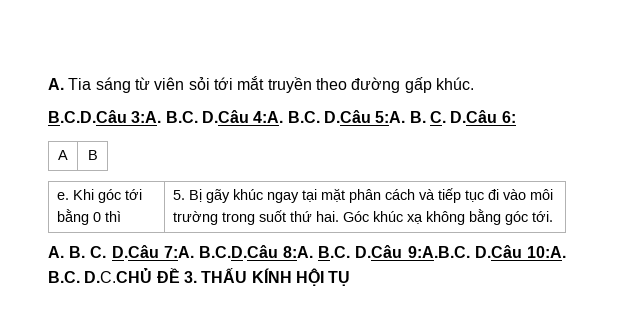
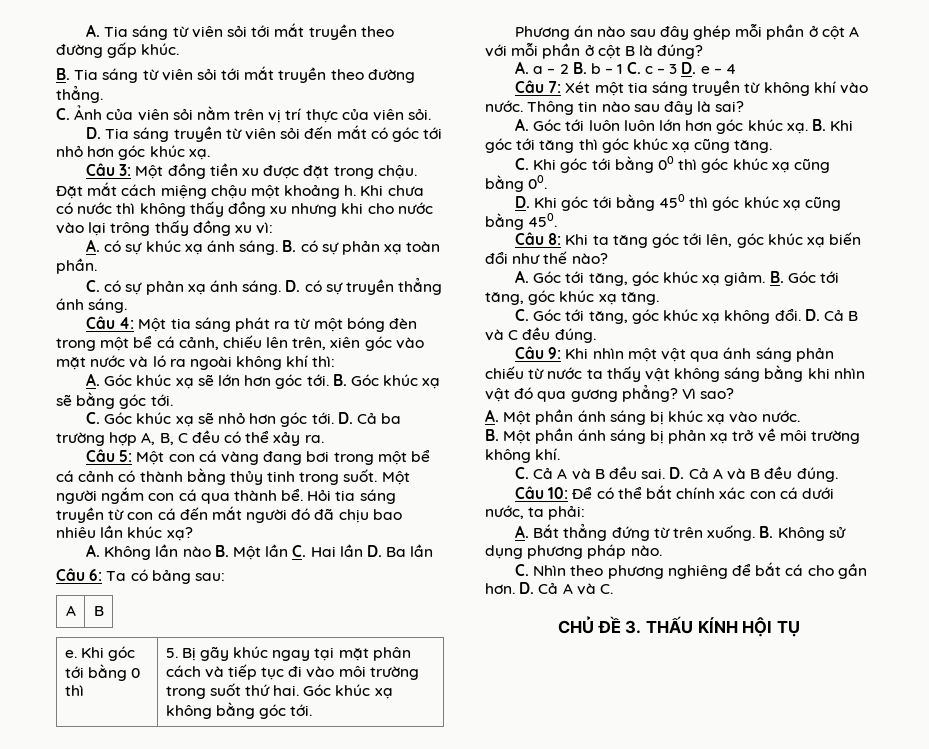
- B.C.D.Câu 3:A. B.C. D.Câu 4:A. B.C. D.Câu 5:A. B. C. D.Câu 6:
+ B. Tia sáng từ viên sỏi tới mắt truyền theo đường thẳng.
+ C. Ảnh của viên sỏi nằm trên vị trí thực của viên sỏi.
+ D. Tia sáng truyền từ viên sỏi đến mắt có góc tới nhỏ hơn góc khúc xạ.
+ Câu 3: Một đồng tiền xu được đặt trong chậu. Đặt mắt cách miệng chậu một khoảng h. Khi chưa có nước thì không thấy đồng xu nhưng khi cho nước vào lại trông thấy đồng xu vì:
+ A. có sự khúc xạ ánh sáng. B. có sự phản xạ toàn phần.
+ C. có sự phản xạ ánh sáng. D. có sự truyền thẳng ánh sáng.
+ Câu 4: Một tia sáng phát ra từ một bóng đèn trong một bể cá cảnh, chiếu lên trên, xiên góc vào mặt nước và ló ra ngoài không khí thì:
+ A. Góc khúc xạ sẽ lớn hơn góc tới. B. Góc khúc xạ sẽ bằng góc tới.
+ C. Góc khúc xạ sẽ nhỏ hơn góc tới. D. Cả ba trường hợp A, B, C đều có thể xảy ra.
+ Câu 5: Một con cá vàng đang bơi trong một bể cá cảnh có thành bằng thủy tinh trong suốt. Một người ngắm con cá qua thành bể. Hỏi tia sáng truyền từ con cá đến mắt người đó đã chịu bao nhiêu lần khúc xạ?
+ A. Không lần nào B. Một lần C. Hai lần D. Ba lần
+ Câu 6: Ta có bảng sau:
- A. B. C. D.Câu 7:A. B.C.D.Câu 8:A. B.C. D.Câu 9:A.B.C. D.Câu 10:A. B.C. D.C.CHỦ ĐỀ 3. THẤU KÍNH HỘI TỤ
+ Phương án nào sau đây ghép mỗi phần ở cột A với mỗi phần ở cột B là đúng?
+ A. a – 2 B. b – 1 C. c – 3 D. e – 4
+ Câu 7: Xét một tia sáng truyền từ không khí vào nước. Thông tin nào sau đây là sai?
+ A. Góc tới luôn luôn lớn hơn góc khúc xạ. B. Khi góc tới tăng thì góc khúc xạ cũng tăng.
+ C. Khi góc tới bằng 00 thì góc khúc xạ cũng bằng 00.
+ D. Khi góc tới bằng 450 thì góc khúc xạ cũng bằng 450.
+ Câu 8: Khi ta tăng góc tới lên, góc khúc xạ biến đổi như thế nào?
+ A. Góc tới tăng, góc khúc xạ giảm. B. Góc tới tăng, góc khúc xạ tăng.
+ C. Góc tới tăng, góc khúc xạ không đổi. D. Cả B và C đều đúng.
+ Câu 9: Khi nhìn một vật qua ánh sáng phản chiếu từ nước ta thấy vật không sáng bằng khi nhìn vật đó qua gương phẳng? Vì sao?
+ A. Một phần ánh sáng bị khúc xạ vào nước.
+ B. Một phần ánh sáng bị phản xạ trở về môi trường không khí.
+ C. Cả A và B đều sai. D. Cả A và B đều đúng.
+ Câu 10: Để có thể bắt chính xác con cá dưới nước, ta phải:
+ A. Bắt thẳng đứng từ trên xuống. B. Không sử dụng phương pháp nào.
+ C. Nhìn theo phương nghiêng để bắt cá cho gần hơn. D. Cả A và C.
+ CHỦ ĐỀ 3. THẤU KÍNH HỘI TỤ

